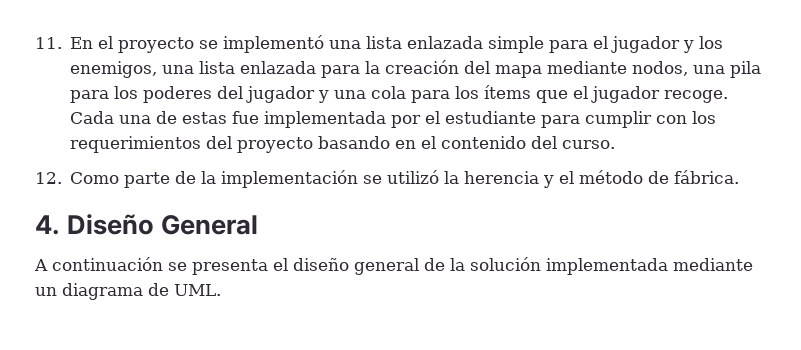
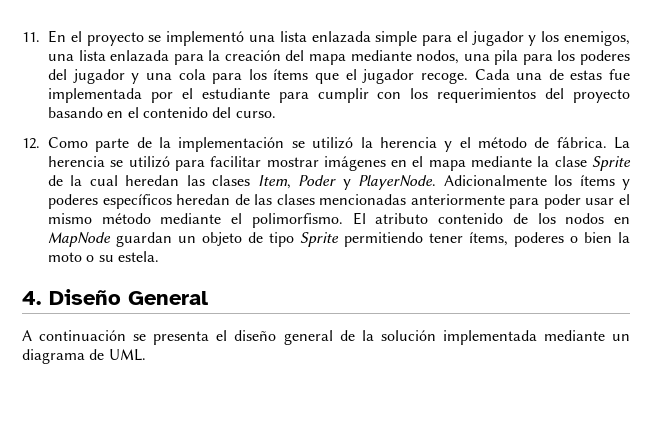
+ La herencia se utilizó para facilitar mostrar imágenes en el mapa mediante la clase Sprite de la cual heredan las clases Item, Poder y PlayerNode. Adicionalmente los ítems y poderes específicos heredan de las clases mencionadas anteriormente para poder usar el mismo método mediante el polimorfismo. El atributo contenido de los nodos en MapNode guardan un objeto de tipo Sprite permitiendo tener ítems, poderes o bien la moto o su estela.

